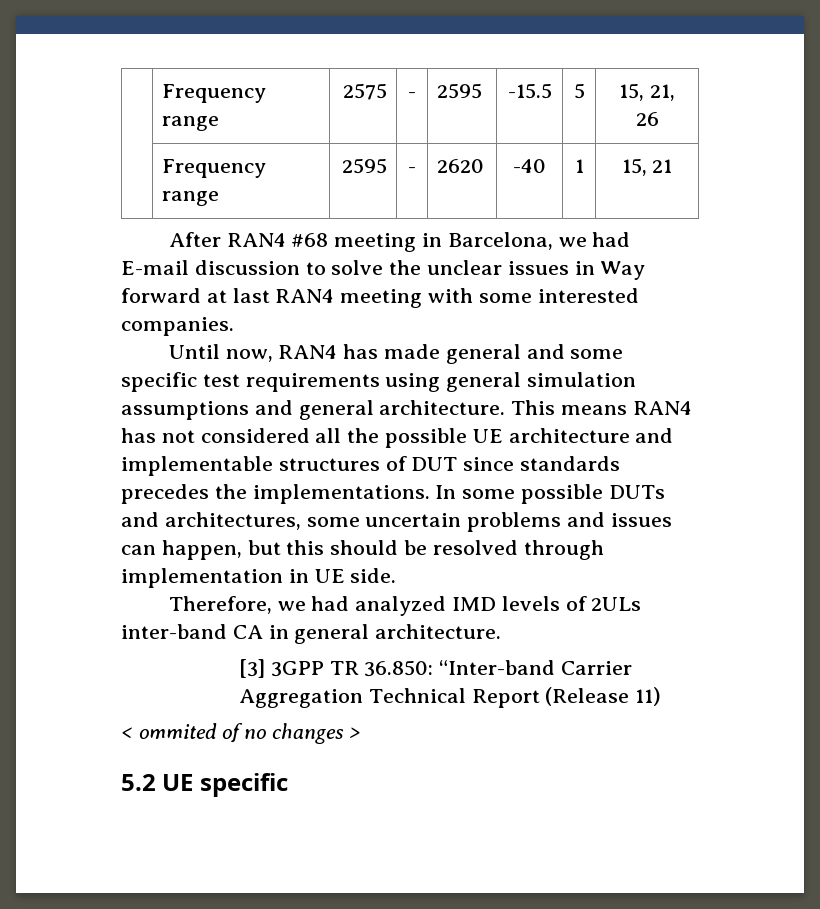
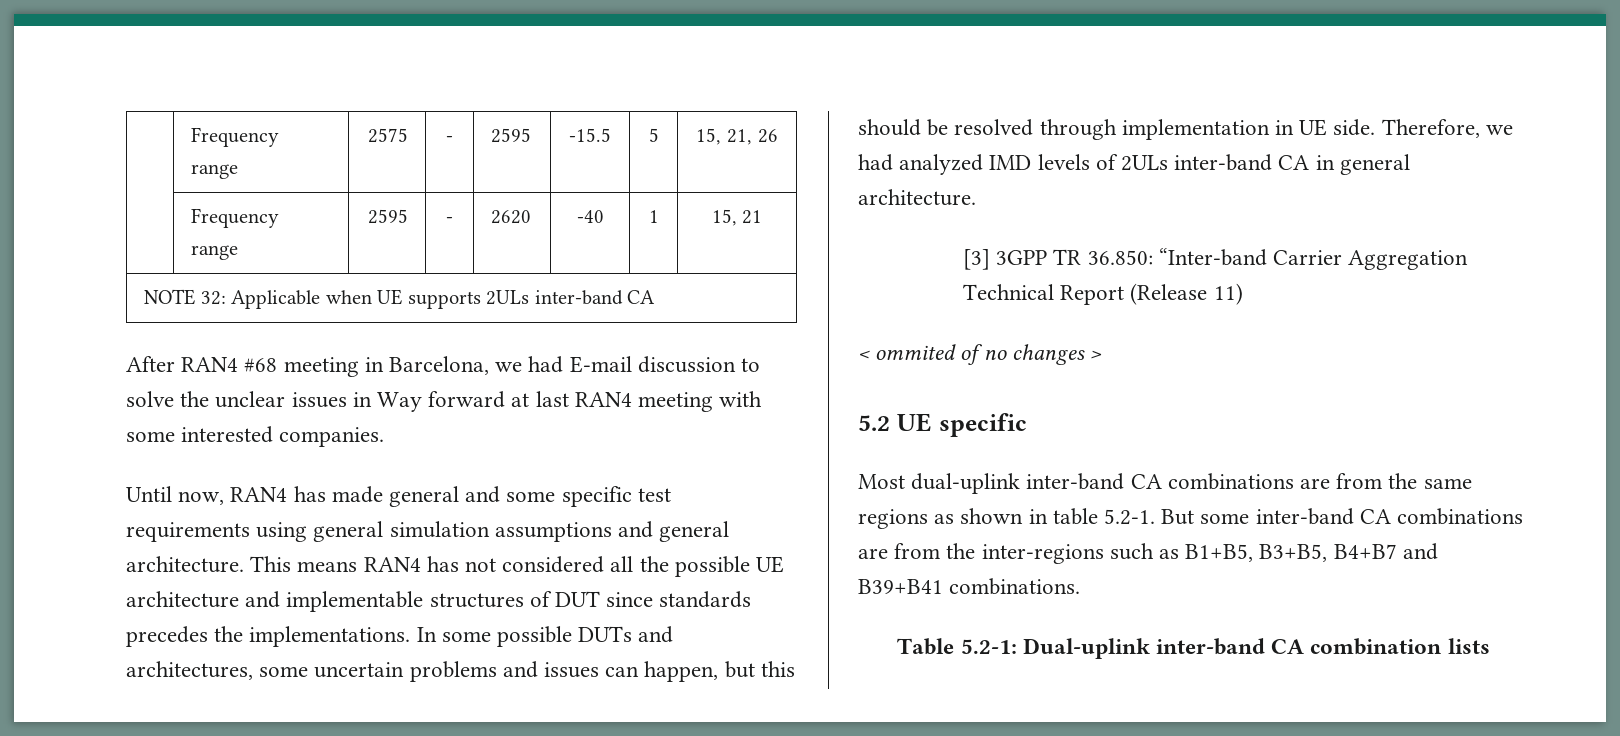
+ NOTE 32: Applicable when UE supports 2ULs inter-band CA
- In some possible DUTs and architectures, some uncertain problems and issues can happen, but this should be resolved through implementation in UE side.
- Therefore, we had analyzed IMD levels of 2ULs inter-band CA in general architecture.
+ In some possible DUTs and architectures, some uncertain problems and issues can happen, but this should be resolved through implementation in UE side. Therefore, we had analyzed IMD levels of 2ULs inter-band CA in general architecture.
+ Most dual-uplink inter-band CA combinations are from the same regions as shown in table 5.2-1. But some inter-band CA combinations are from the inter-regions such as B1+B5, B3+B5, B4+B7 and B39+B41 combinations.
+ Table 5.2-1: Dual-uplink inter-band CA combination lists

